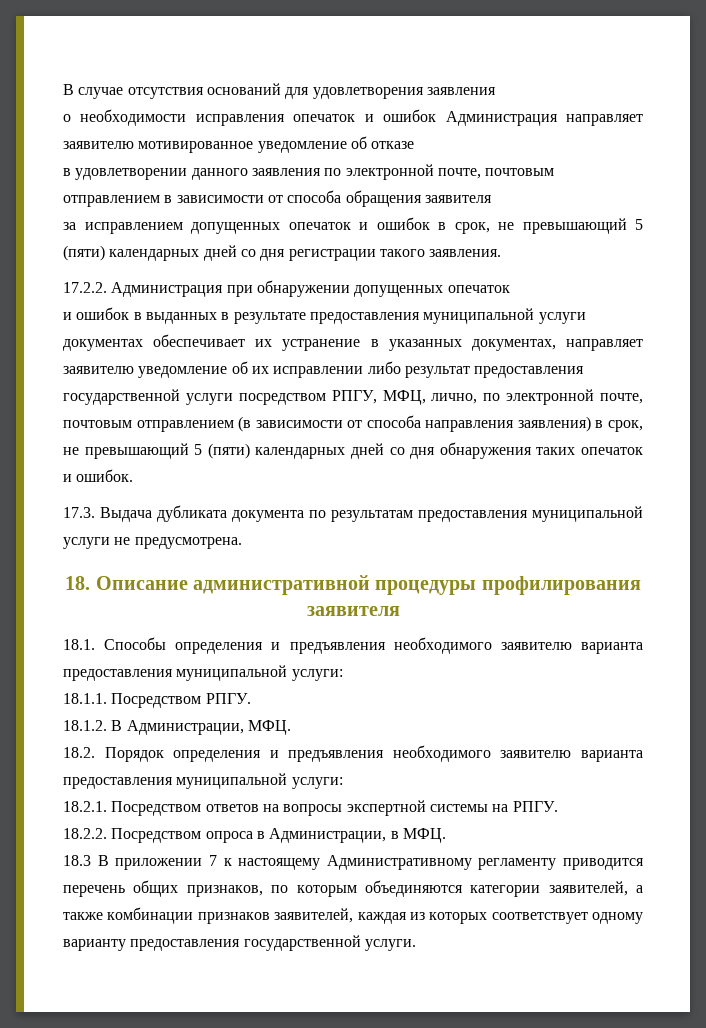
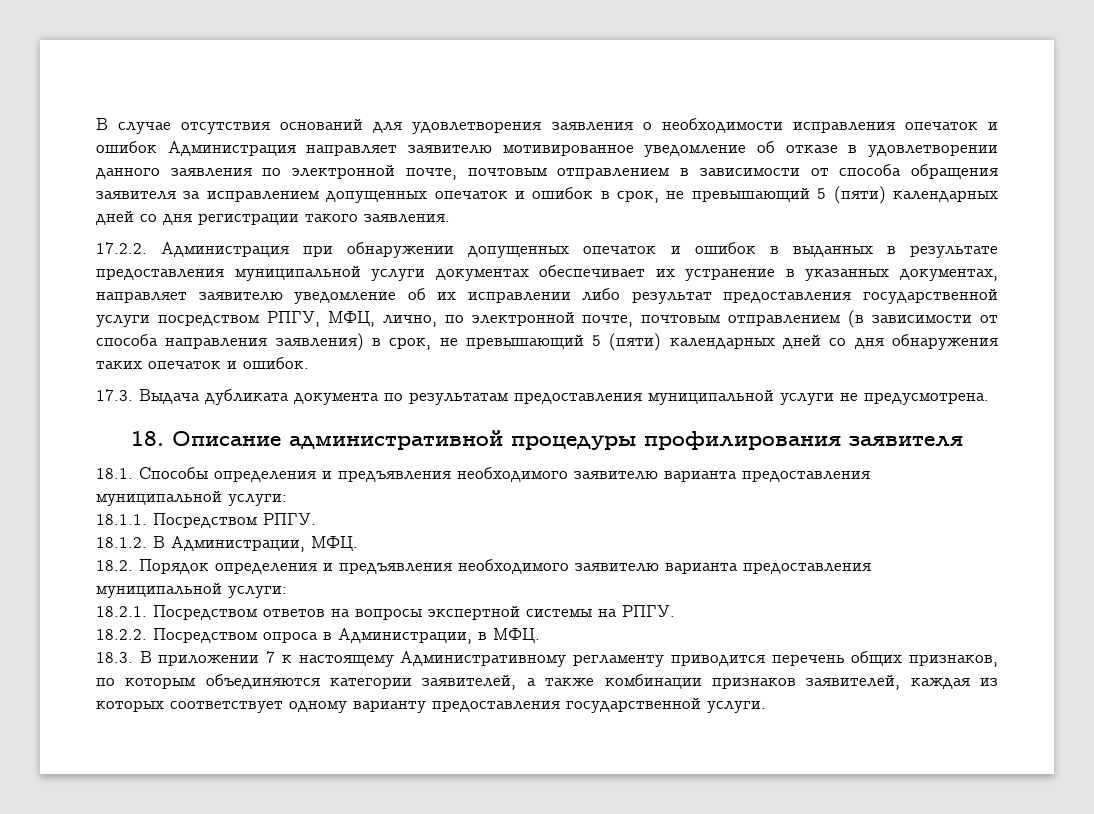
- В случае отсутствия оснований для удовлетворения заявления
- о необходимости исправления опечаток и ошибок Администрация направляет заявителю мотивированное уведомление об отказе
- в удовлетворении данного заявления по электронной почте, почтовым отправлением в зависимости от способа обращения заявителя
- за исправлением допущенных опечаток и ошибок в срок, не превышающий 5 (пяти) календарных дней со дня регистрации такого заявления.
+ В случае отсутствия оснований для удовлетворения заявления о необходимости исправления опечаток и ошибок Администрация направляет заявителю мотивированное уведомление об отказе в удовлетворении данного заявления по электронной почте, почтовым отправлением в зависимости от способа обращения заявителя за исправлением допущенных опечаток и ошибок в срок, не превышающий 5 (пяти) календарных дней со дня регистрации такого заявления.
- 17.2.2. Администрация при обнаружении допущенных опечаток
- и ошибок в выданных в результате предоставления муниципальной услуги документах обеспечивает их устранение в указанных документах, направляет заявителю уведомление об их исправлении либо результат предоставления государственной услуги посредством РПГУ, МФЦ, лично, по электронной почте, почтовым отправлением (в зависимости от способа направления заявления) в срок, не превышающий 5 (пяти) календарных дней со дня обнаружения таких опечаток и ошибок.
+ 17.2.2. Администрация при обнаружении допущенных опечаток и ошибок в выданных в результате предоставления муниципальной услуги документах обеспечивает их устранение в указанных документах, направляет заявителю уведомление об их исправлении либо результат предоставления государственной услуги посредством РПГУ, МФЦ, лично, по электронной почте, почтовым отправлением (в зависимости от способа направления заявления) в срок, не превышающий 5 (пяти) календарных дней со дня обнаружения таких опечаток и ошибок.
- 18.3 В приложении 7 к настоящему Административному регламенту приводится перечень общих признаков, по которым объединяются категории заявителей, а также комбинации признаков заявителей, каждая из которых соответствует одному варианту предоставления государственной услуги.
+ 18.3. В приложении 7 к настоящему Административному регламенту приводится перечень общих признаков, по которым объединяются категории заявителей, а также комбинации признаков заявителей, каждая из которых соответствует одному варианту предоставления государственной услуги.

